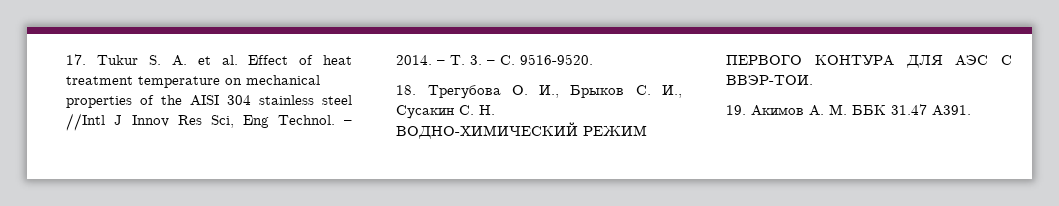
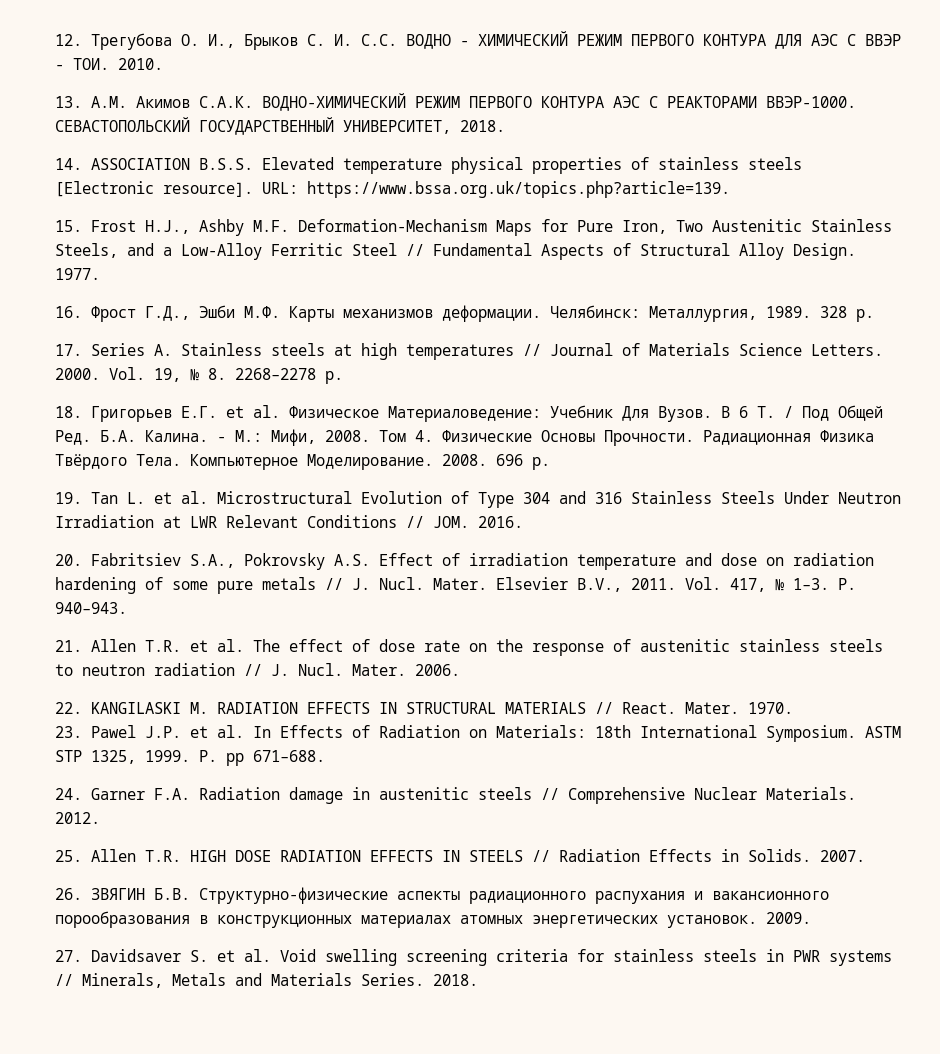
- 17. Tukur S. A. et al. Effect of heat treatment temperature on mechanical properties of the AISI 304 stainless steel //Intl J Innov Res Sci, Eng Technol. – 2014. – Т. 3. – С. 9516-9520.
- 18. Трегубова О. И., Брыков С. И., Сусакин С. Н. ВОДНО-ХИМИЧЕСКИЙ РЕЖИМ ПЕРВОГО КОНТУРА ДЛЯ АЭС С ВВЭР-ТОИ.
- 19. Акимов А. М. ББК 31.47 А391.
+ 12. Трегубова О. И., Брыков С. И. С.С. ВОДНО - ХИМИЧЕСКИЙ РЕЖИМ ПЕРВОГО КОНТУРА ДЛЯ АЭС С ВВЭР - ТОИ. 2010.
+ 13. А.М. Акимов С.А.К. ВОДНО-ХИМИЧЕСКИЙ РЕЖИМ ПЕРВОГО КОНТУРА АЭС С РЕАКТОРАМИ ВВЭР-1000. СЕВАСТОПОЛЬСКИЙ ГОСУДАРСТВЕННЫЙ УНИВЕРСИТЕТ, 2018.
+ 14. ASSOCIATION B.S.S. Elevated temperature physical properties of stainless steels [Electronic resource]. URL: https://www.bssa.org.uk/topics.php?article=139.
+ 15. Frost H.J., Ashby M.F. Deformation-Mechanism Maps for Pure Iron, Two Austenitic Stainless Steels, and a Low-Alloy Ferritic Steel // Fundamental Aspects of Structural Alloy Design. 1977.
+ 16. Фрост Г.Д., Эшби М.Ф. Карты механизмов деформации. Челябинск: Металлургия, 1989. 328 p.
+ 17. Series A. Stainless steels at high temperatures // Journal of Materials Science Letters. 2000. Vol. 19, № 8. 2268–2278 p.
+ 18. Григорьев Е.Г. et al. Физическое Материаловедение: Учебник Для Вузов. В 6 Т. / Под Общей Ред. Б.А. Калина. - М.: Мифи, 2008. Том 4. Физические Основы Прочности. Радиационная Физика Твёрдого Тела. Компьютерное Моделирование. 2008. 696 p.
+ 19. Tan L. et al. Microstructural Evolution of Type 304 and 316 Stainless Steels Under Neutron Irradiation at LWR Relevant Conditions // JOM. 2016.
+ 20. Fabritsiev S.A., Pokrovsky A.S. Effect of irradiation temperature and dose on radiation hardening of some pure metals // J. Nucl. Mater. Elsevier B.V., 2011. Vol. 417, № 1–3. P. 940–943.
+ 21. Allen T.R. et al. The effect of dose rate on the response of austenitic stainless steels to neutron radiation // J. Nucl. Mater. 2006.
+ 22. KANGILASKI M. RADIATION EFFECTS IN STRUCTURAL MATERIALS // React. Mater. 1970.
+ 23. Pawel J.P. et al. In Effects of Radiation on Materials: 18th International Symposium. ASTM STP 1325, 1999. P. pp 671–688.
+ 24. Garner F.A. Radiation damage in austenitic steels // Comprehensive Nuclear Materials. 2012.
+ 25. Allen T.R. HIGH DOSE RADIATION EFFECTS IN STEELS // Radiation Effects in Solids. 2007.
+ 26. ЗВЯГИН Б.В. Структурно-физические аспекты радиационного распухания и вакансионного порообразования в конструкционных материалах атомных энергетических установок. 2009.
+ 27. Davidsaver S. et al. Void swelling screening criteria for stainless steels in PWR systems // Minerals, Metals and Materials Series. 2018.

